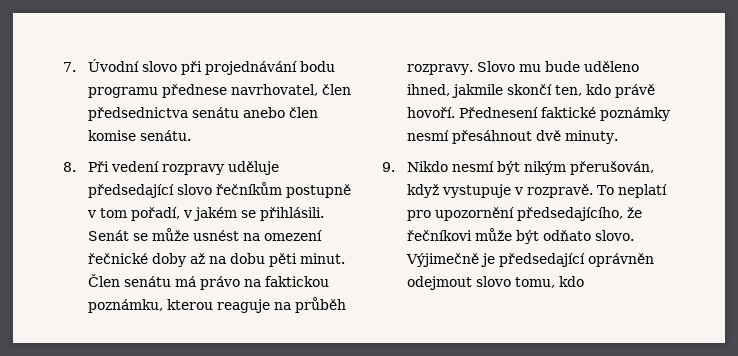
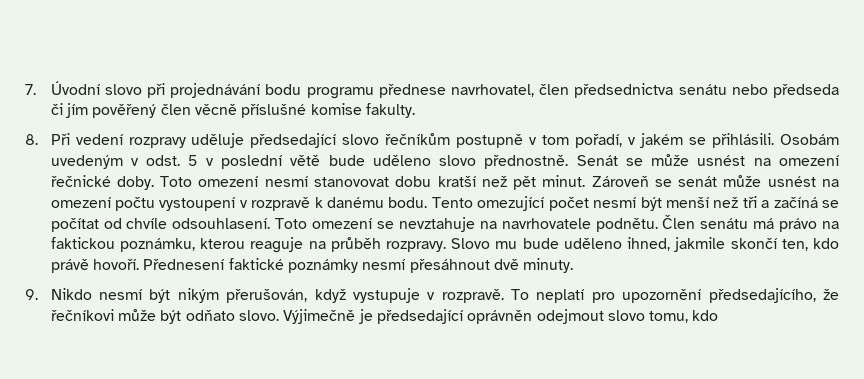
- 7. Úvodní slovo při projednávání bodu programu přednese navrhovatel, člen předsednictva senátu anebo člen komise senátu.
+ 7. Úvodní slovo při projednávání bodu programu přednese navrhovatel, člen předsednictva senátu nebo předseda či jím pověřený člen věcně příslušné komise fakulty.
+ Osobám uvedeným v odst. 5 v poslední větě bude uděleno slovo přednostně.
- Senát se může usnést na omezení řečnické doby až na dobu pěti minut.
+ Senát se může usnést na omezení řečnické doby. Toto omezení nesmí stanovovat dobu kratší než pět minut. Zároveň se senát může usnést na omezení počtu vystoupení v rozpravě k danému bodu. Tento omezující počet nesmí být menší než tři a začíná se počítat od chvíle odsouhlasení. Toto omezení se nevztahuje na navrhovatele podnětu.

